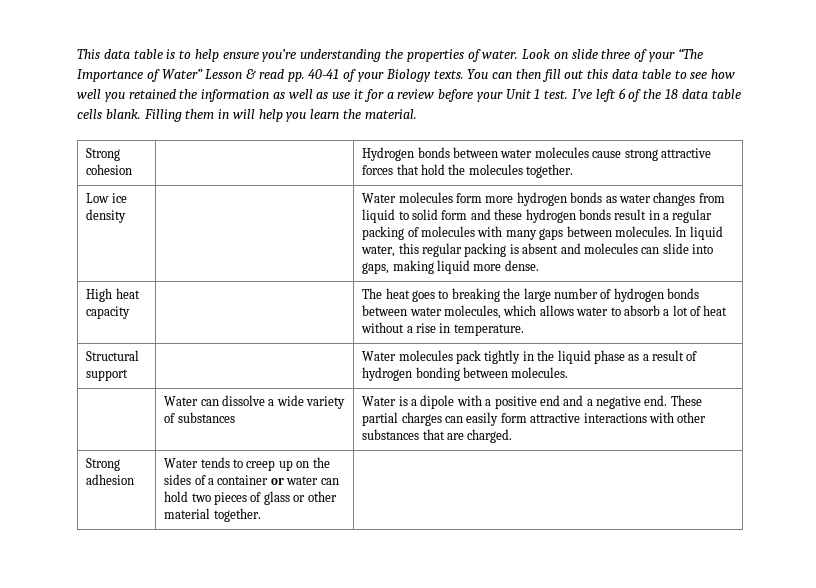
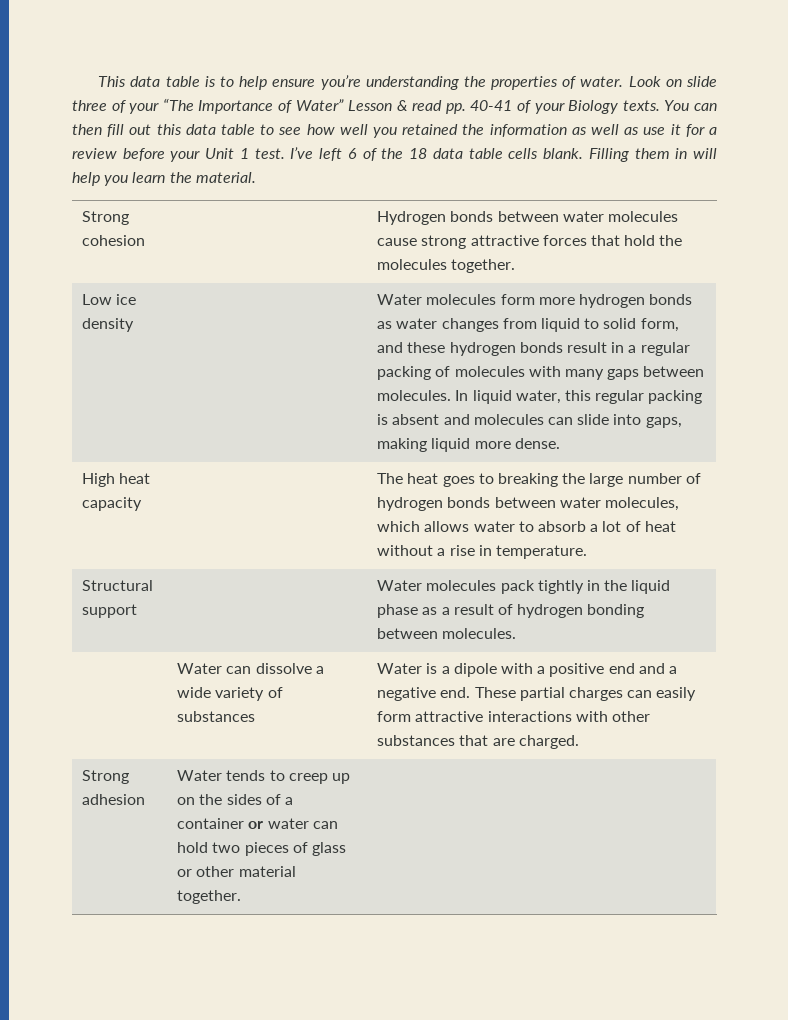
- Water molecules form more hydrogen bonds as water changes from liquid to solid form and these hydrogen bonds result in a regular packing of molecules with many gaps between molecules.
+ Water molecules form more hydrogen bonds as water changes from liquid to solid form, and these hydrogen bonds result in a regular packing of molecules with many gaps between molecules.

